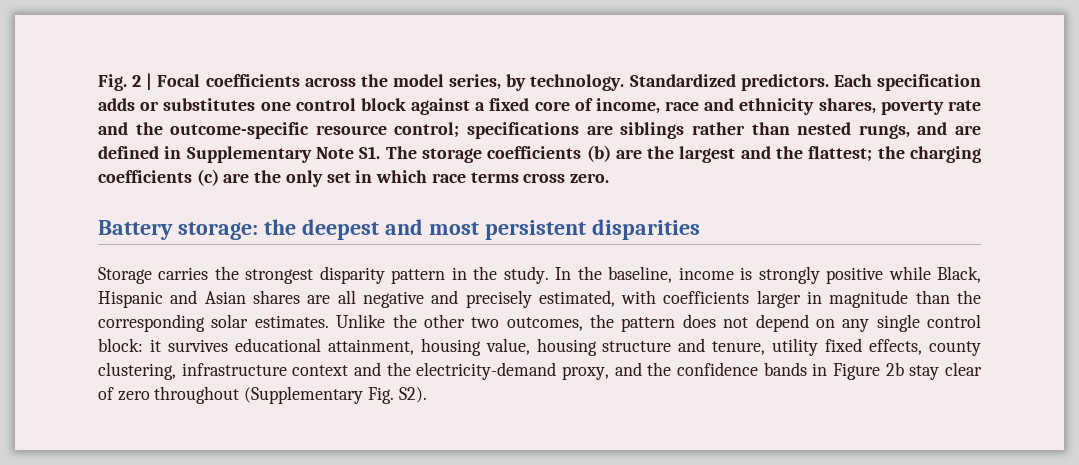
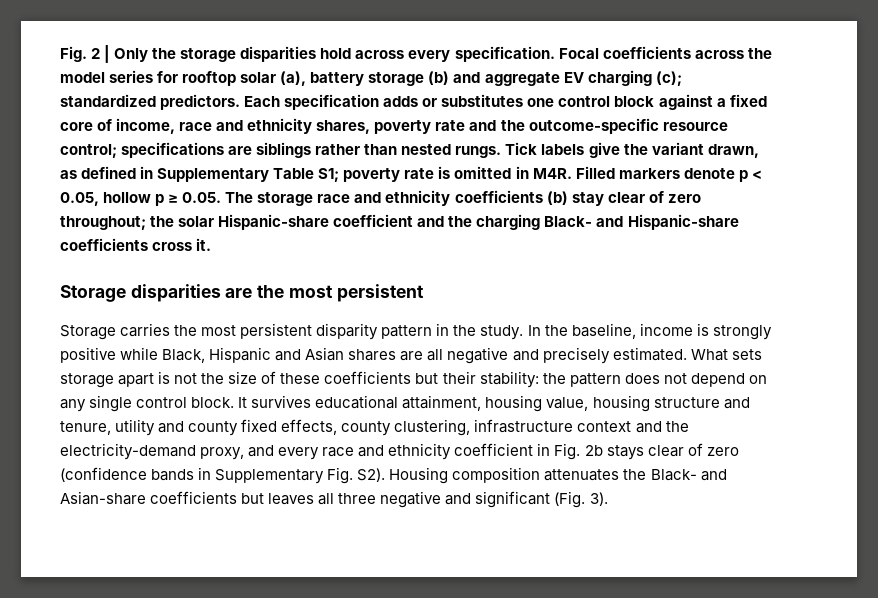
- Fig. 2 | Focal coefficients across the model series, by technology. Standardized predictors.
+ Fig. 2 | Only the storage disparities hold across every specification. Focal coefficients across the model series for rooftop solar (a), battery storage (b) and aggregate EV charging (c); standardized predictors.
- Each specification adds or substitutes one control block against a fixed core of income, race and ethnicity shares, poverty rate and the outcome-specific resource control; specifications are siblings rather than nested rungs, and are defined in Supplementary Note S1. The storage coefficients (b) are the largest and the flattest; the charging coefficients (c) are the only set in which race terms cross zero.
- Battery storage: the deepest and most persistent disparities
+ Each specification adds or substitutes one control block against a fixed core of income, race and ethnicity shares, poverty rate and the outcome-specific resource control; specifications are siblings rather than nested rungs. Tick labels give the variant drawn, as defined in Supplementary Table S1; poverty rate is omitted in M4R. Filled markers denote p < 0.05, hollow p ≥ 0.05. The storage race and ethnicity coefficients (b) stay clear of zero throughout; the solar Hispanic-share coefficient and the charging Black- and Hispanic-share coefficients cross it.
+ Storage disparities are the most persistent
- Storage carries the strongest disparity pattern in the study.
+ Storage carries the most persistent disparity pattern in the study.
- In the baseline, income is strongly positive while Black, Hispanic and Asian shares are all negative and precisely estimated, with coefficients larger in magnitude than the corresponding solar estimates. Unlike the other two outcomes, the pattern does not depend on any single control block: it survives educational attainment, housing value, housing structure and tenure, utility fixed effects, county clustering, infrastructure context and the electricity-demand proxy, and the confidence bands in Figure 2b stay clear of zero throughout (Supplementary Fig. S2).
+ In the baseline, income is strongly positive while Black, Hispanic and Asian shares are all negative and precisely estimated. What sets storage apart is not the size of these coefficients but their stability: the pattern does not depend on any single control block. It survives educational attainment, housing value, housing structure and tenure, utility and county fixed effects, county clustering, infrastructure context and the electricity-demand proxy, and every race and ethnicity coefficient in Fig. 2b stays clear of zero (confidence bands in Supplementary Fig. S2). Housing composition attenuates the Black- and Asian-share coefficients but leaves all three negative and significant (Fig. 3).

